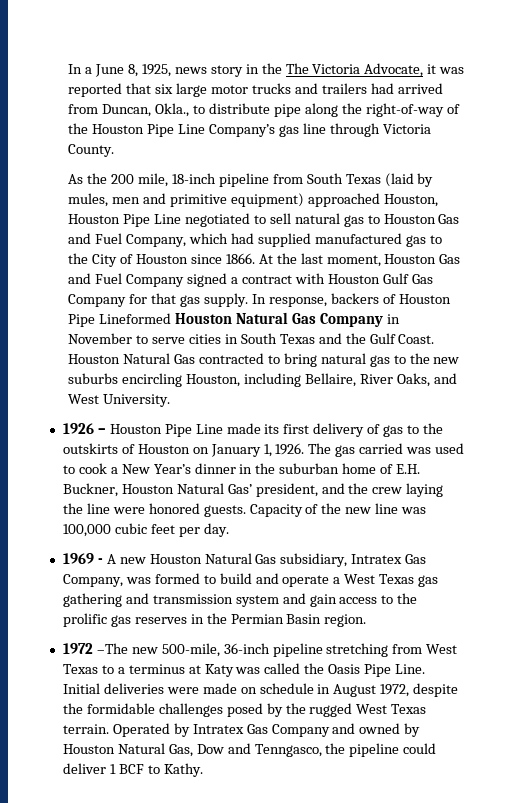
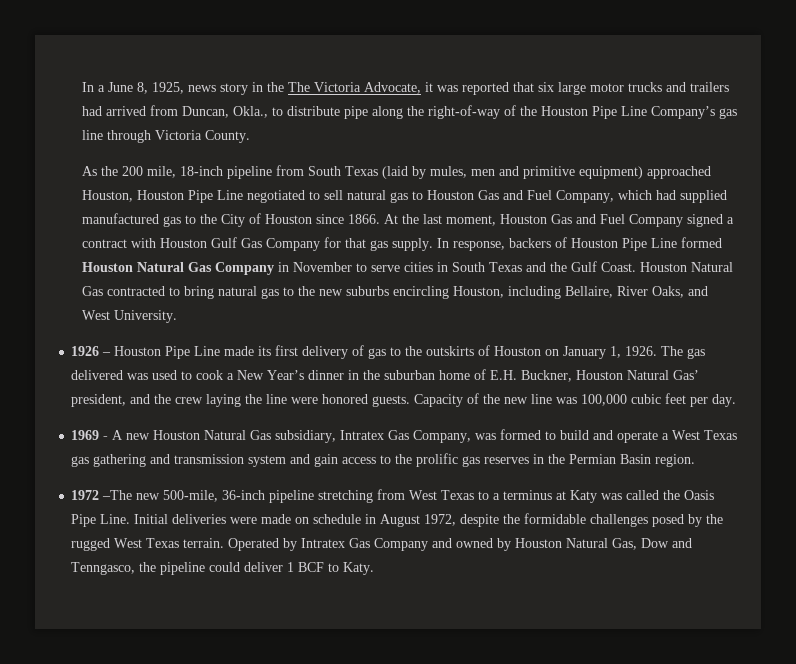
- In response, backers of Houston Pipe Lineformed Houston Natural Gas Company in November to serve cities in South Texas and the Gulf Coast.
+ In response, backers of Houston Pipe Line formed Houston Natural Gas Company in November to serve cities in South Texas and the Gulf Coast.
- The gas carried was used to cook a New Year’s dinner in the suburban home of E.H. Buckner, Houston Natural Gas’ president, and the crew laying the line were honored guests.
+ The gas delivered was used to cook a New Year’s dinner in the suburban home of E.H. Buckner, Houston Natural Gas’ president, and the crew laying the line were honored guests.
- Operated by Intratex Gas Company and owned by Houston Natural Gas, Dow and Tenngasco, the pipeline could deliver 1 BCF to Kathy.
+ Operated by Intratex Gas Company and owned by Houston Natural Gas, Dow and Tenngasco, the pipeline could deliver 1 BCF to Katy.

